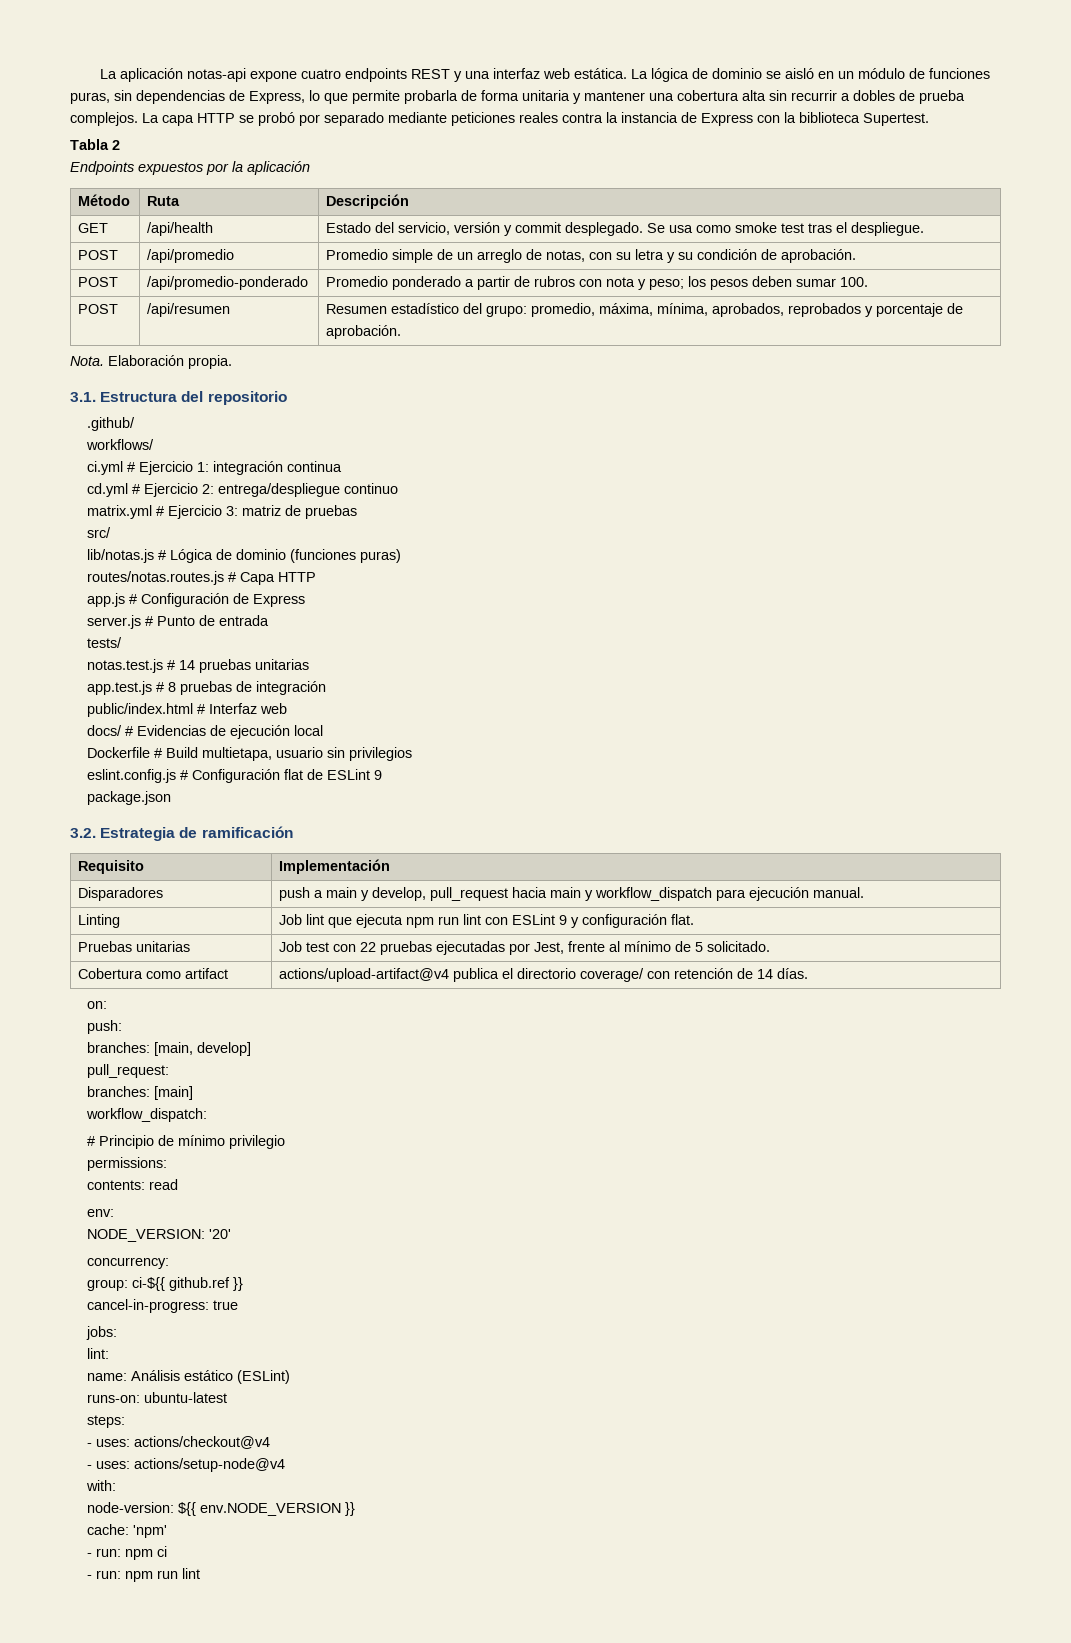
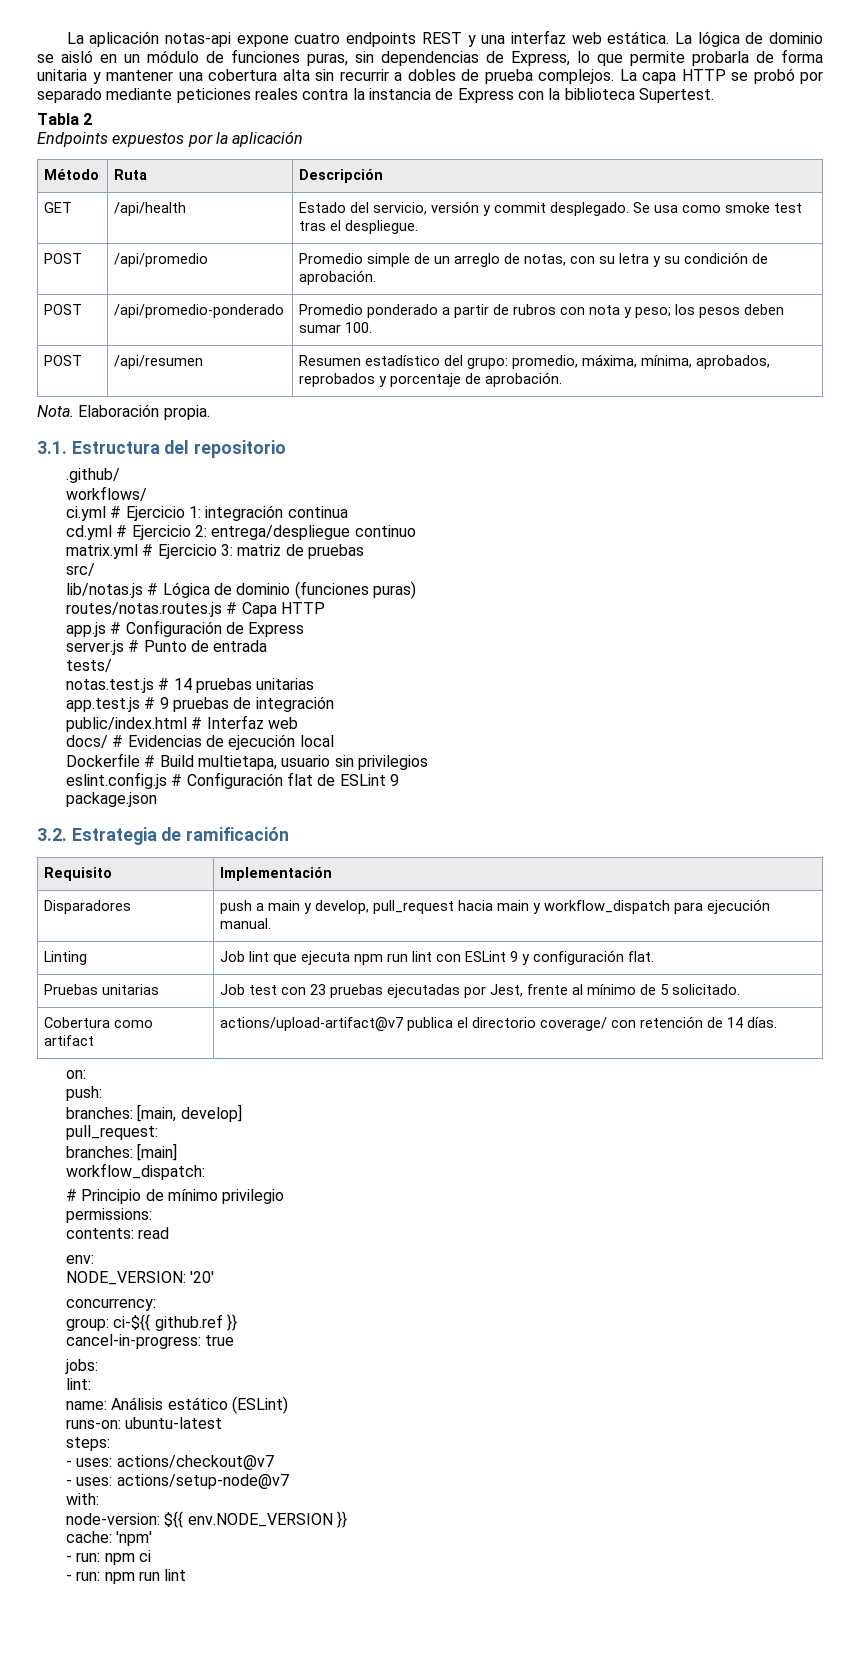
- app.test.js # 8 pruebas de integración
+ app.test.js # 9 pruebas de integración
- Pruebas unitarias | Job test con 22 pruebas ejecutadas por Jest, frente al mínimo de 5 solicitado.
+ Pruebas unitarias | Job test con 23 pruebas ejecutadas por Jest, frente al mínimo de 5 solicitado.
- Cobertura como artifact | actions/upload-artifact@v4 publica el directorio coverage/ con retención de 14 días.
+ Cobertura como artifact | actions/upload-artifact@v7 publica el directorio coverage/ con retención de 14 días.
- - uses: actions/checkout@v4
- - uses: actions/setup-node@v4
+ - uses: actions/checkout@v7
+ - uses: actions/setup-node@v7

